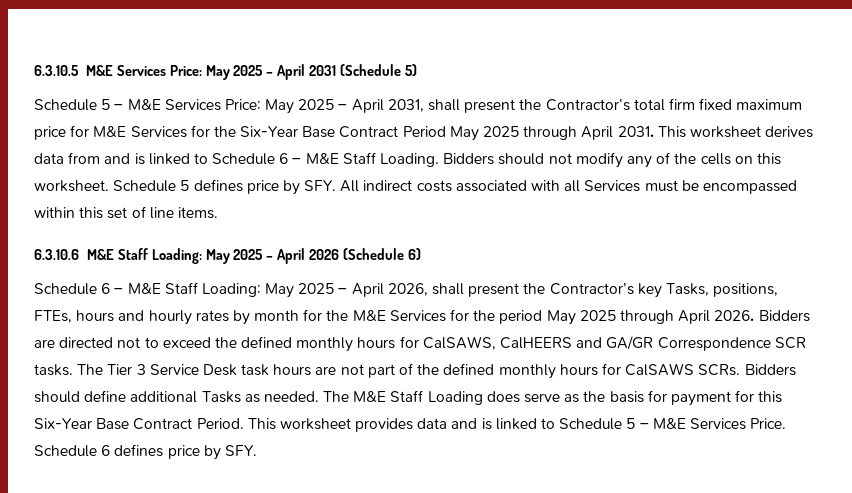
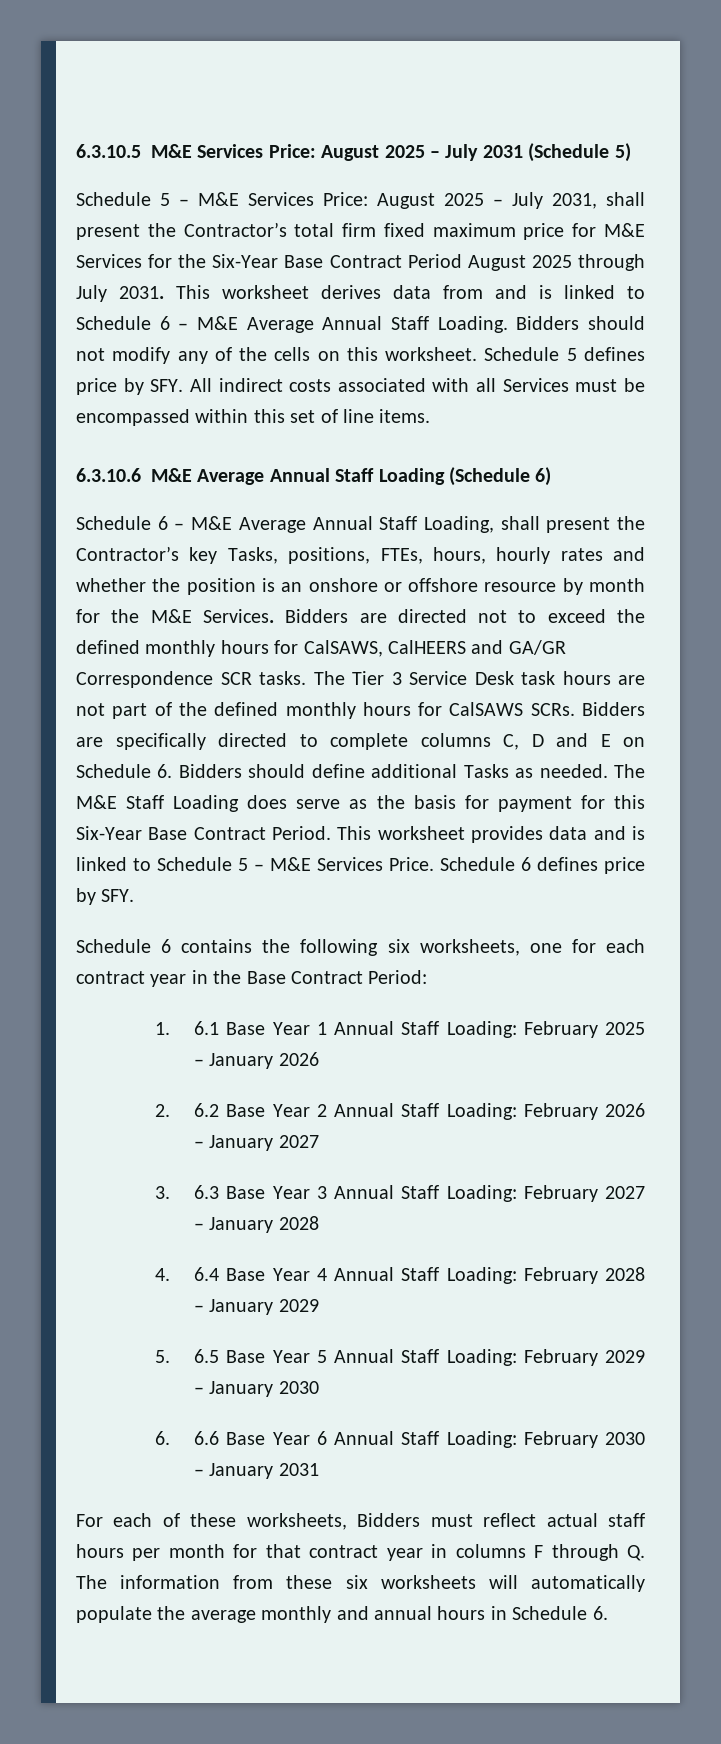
- 6.3.10.5 M&E Services Price: May 2025 – April 2031 (Schedule 5)
+ 6.3.10.5 M&E Services Price: August 2025 – July 2031 (Schedule 5)
- Schedule 5 – M&E Services Price: May 2025 – April 2031, shall present the Contractor’s total firm fixed maximum price for M&E Services for the Six-Year Base Contract Period May 2025 through April 2031.
+ Schedule 5 – M&E Services Price: August 2025 – July 2031, shall present the Contractor’s total firm fixed maximum price for M&E Services for the Six-Year Base Contract Period August 2025 through July 2031.
- This worksheet derives data from and is linked to Schedule 6 – M&E Staff Loading.
+ This worksheet derives data from and is linked to Schedule 6 – M&E Average Annual Staff Loading.
- 6.3.10.6 M&E Staff Loading: May 2025 – April 2026 (Schedule 6)
+ 6.3.10.6 M&E Average Annual Staff Loading (Schedule 6)
- Schedule 6 – M&E Staff Loading: May 2025 – April 2026, shall present the Contractor’s key Tasks, positions, FTEs, hours and hourly rates by month for the M&E Services for the period May 2025 through April 2026.
+ Schedule 6 – M&E Average Annual Staff Loading, shall present the Contractor’s key Tasks, positions, FTEs, hours, hourly rates and whether the position is an onshore or offshore resource by month for the M&E Services.
- Bidders should define additional Tasks as needed.
+ Bidders are specifically directed to complete columns C, D and E on Schedule 6. Bidders should define additional Tasks as needed.
+ Schedule 6 contains the following six worksheets, one for each contract year in the Base Contract Period:
+ 1. 6.1 Base Year 1 Annual Staff Loading: February 2025 – January 2026
+ 2. 6.2 Base Year 2 Annual Staff Loading: February 2026 – January 2027
+ 3. 6.3 Base Year 3 Annual Staff Loading: February 2027 – January 2028
+ 4. 6.4 Base Year 4 Annual Staff Loading: February 2028 – January 2029
+ 5. 6.5 Base Year 5 Annual Staff Loading: February 2029 – January 2030
+ 6. 6.6 Base Year 6 Annual Staff Loading: February 2030 – January 2031
+ For each of these worksheets, Bidders must reflect actual staff hours per month for that contract year in columns F through Q. The information from these six worksheets will automatically populate the average monthly and annual hours in Schedule 6.

